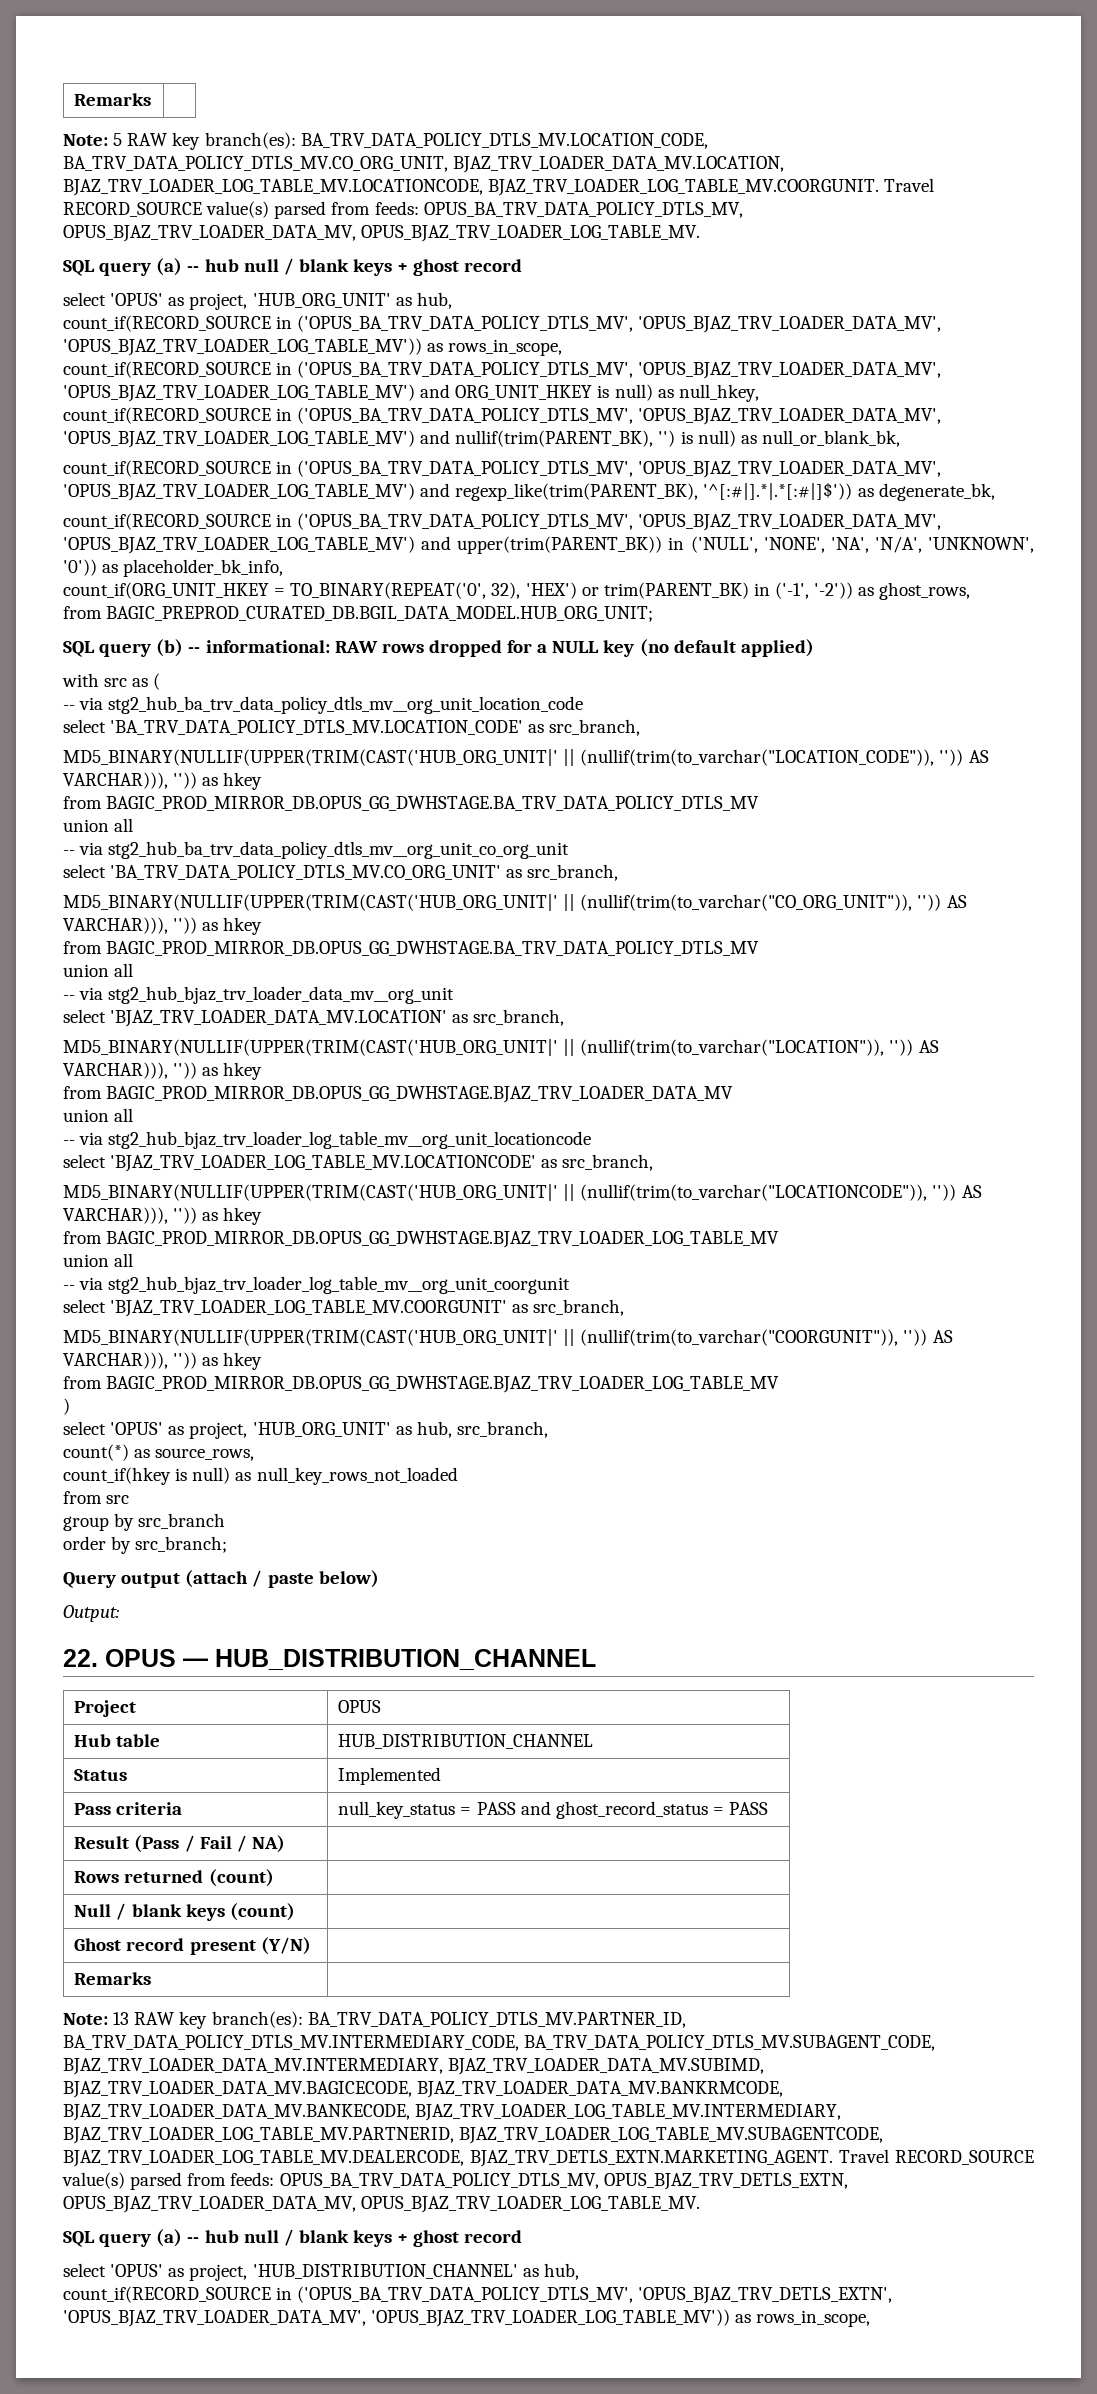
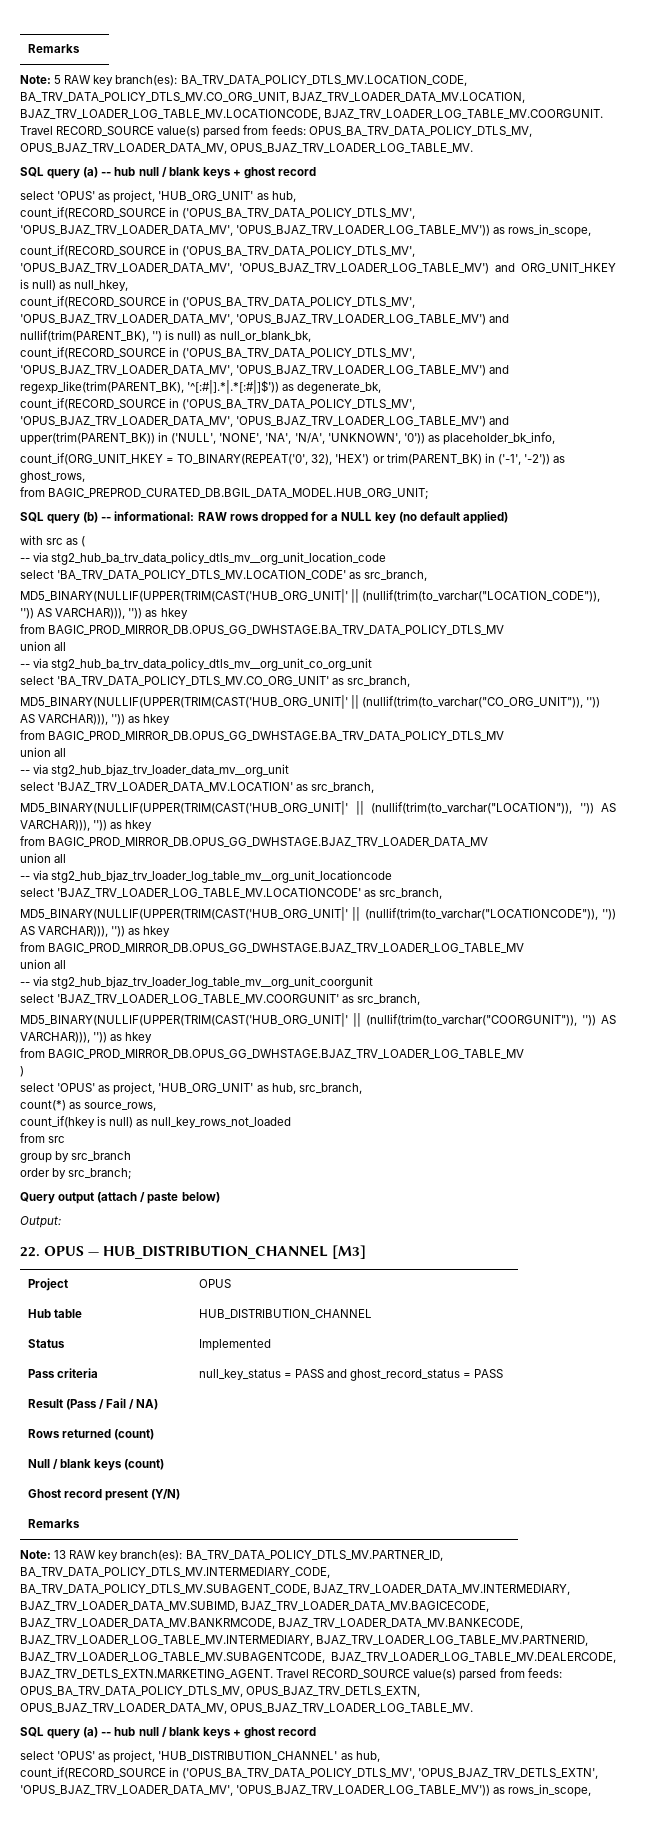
- 22. OPUS — HUB_DISTRIBUTION_CHANNEL
+ 22. OPUS — HUB_DISTRIBUTION_CHANNEL [M3]

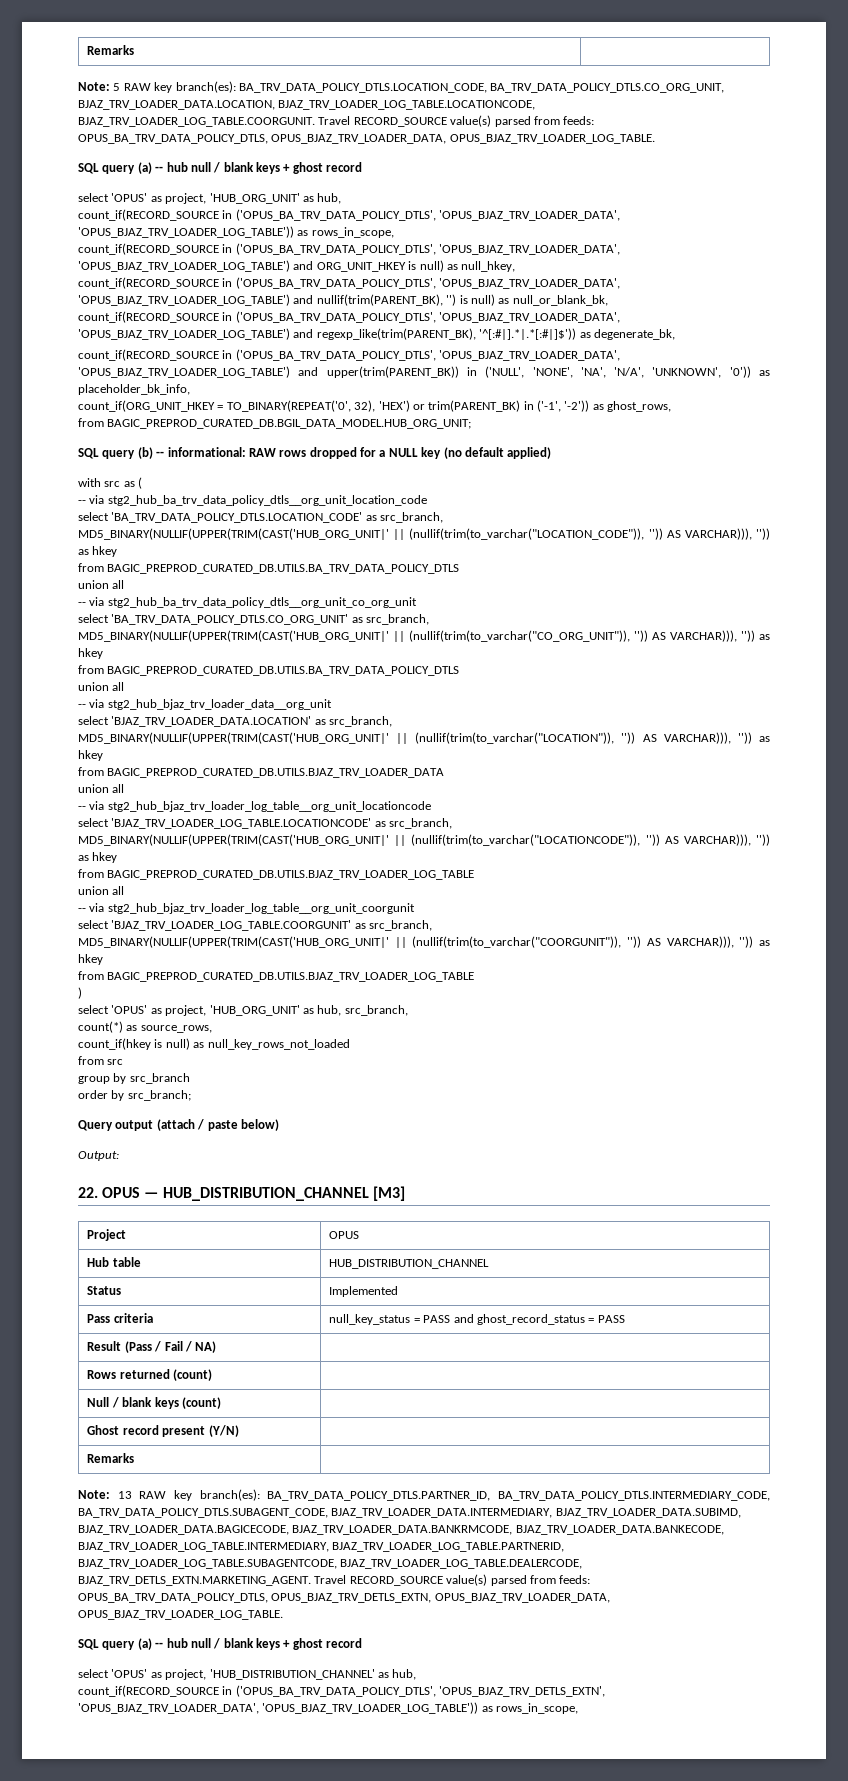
- Note: 5 RAW key branch(es): BA_TRV_DATA_POLICY_DTLS_MV.LOCATION_CODE, BA_TRV_DATA_POLICY_DTLS_MV.CO_ORG_UNIT, BJAZ_TRV_LOADER_DATA_MV.LOCATION, BJAZ_TRV_LOADER_LOG_TABLE_MV.LOCATIONCODE, BJAZ_TRV_LOADER_LOG_TABLE_MV.COORGUNIT. Travel RECORD_SOURCE value(s) parsed from feeds: OPUS_BA_TRV_DATA_POLICY_DTLS_MV, OPUS_BJAZ_TRV_LOADER_DATA_MV, OPUS_BJAZ_TRV_LOADER_LOG_TABLE_MV.
+ Note: 5 RAW key branch(es): BA_TRV_DATA_POLICY_DTLS.LOCATION_CODE, BA_TRV_DATA_POLICY_DTLS.CO_ORG_UNIT, BJAZ_TRV_LOADER_DATA.LOCATION, BJAZ_TRV_LOADER_LOG_TABLE.LOCATIONCODE, BJAZ_TRV_LOADER_LOG_TABLE.COORGUNIT. Travel RECORD_SOURCE value(s) parsed from feeds: OPUS_BA_TRV_DATA_POLICY_DTLS, OPUS_BJAZ_TRV_LOADER_DATA, OPUS_BJAZ_TRV_LOADER_LOG_TABLE.
- count_if(RECORD_SOURCE in ('OPUS_BA_TRV_DATA_POLICY_DTLS_MV', 'OPUS_BJAZ_TRV_LOADER_DATA_MV', 'OPUS_BJAZ_TRV_LOADER_LOG_TABLE_MV')) as rows_in_scope,
+ count_if(RECORD_SOURCE in ('OPUS_BA_TRV_DATA_POLICY_DTLS', 'OPUS_BJAZ_TRV_LOADER_DATA', 'OPUS_BJAZ_TRV_LOADER_LOG_TABLE')) as rows_in_scope,
- count_if(RECORD_SOURCE in ('OPUS_BA_TRV_DATA_POLICY_DTLS_MV', 'OPUS_BJAZ_TRV_LOADER_DATA_MV', 'OPUS_BJAZ_TRV_LOADER_LOG_TABLE_MV') and ORG_UNIT_HKEY is null) as null_hkey,
+ count_if(RECORD_SOURCE in ('OPUS_BA_TRV_DATA_POLICY_DTLS', 'OPUS_BJAZ_TRV_LOADER_DATA', 'OPUS_BJAZ_TRV_LOADER_LOG_TABLE') and ORG_UNIT_HKEY is null) as null_hkey,
- count_if(RECORD_SOURCE in ('OPUS_BA_TRV_DATA_POLICY_DTLS_MV', 'OPUS_BJAZ_TRV_LOADER_DATA_MV', 'OPUS_BJAZ_TRV_LOADER_LOG_TABLE_MV') and nullif(trim(PARENT_BK), '') is null) as null_or_blank_bk,
+ count_if(RECORD_SOURCE in ('OPUS_BA_TRV_DATA_POLICY_DTLS', 'OPUS_BJAZ_TRV_LOADER_DATA', 'OPUS_BJAZ_TRV_LOADER_LOG_TABLE') and nullif(trim(PARENT_BK), '') is null) as null_or_blank_bk,
- count_if(RECORD_SOURCE in ('OPUS_BA_TRV_DATA_POLICY_DTLS_MV', 'OPUS_BJAZ_TRV_LOADER_DATA_MV', 'OPUS_BJAZ_TRV_LOADER_LOG_TABLE_MV') and regexp_like(trim(PARENT_BK), '^[:#|].*|.*[:#|]$')) as degenerate_bk,
+ count_if(RECORD_SOURCE in ('OPUS_BA_TRV_DATA_POLICY_DTLS', 'OPUS_BJAZ_TRV_LOADER_DATA', 'OPUS_BJAZ_TRV_LOADER_LOG_TABLE') and regexp_like(trim(PARENT_BK), '^[:#|].*|.*[:#|]$')) as degenerate_bk,
- count_if(RECORD_SOURCE in ('OPUS_BA_TRV_DATA_POLICY_DTLS_MV', 'OPUS_BJAZ_TRV_LOADER_DATA_MV', 'OPUS_BJAZ_TRV_LOADER_LOG_TABLE_MV') and upper(trim(PARENT_BK)) in ('NULL', 'NONE', 'NA', 'N/A', 'UNKNOWN', '0')) as placeholder_bk_info,
+ count_if(RECORD_SOURCE in ('OPUS_BA_TRV_DATA_POLICY_DTLS', 'OPUS_BJAZ_TRV_LOADER_DATA', 'OPUS_BJAZ_TRV_LOADER_LOG_TABLE') and upper(trim(PARENT_BK)) in ('NULL', 'NONE', 'NA', 'N/A', 'UNKNOWN', '0')) as placeholder_bk_info,
- -- via stg2_hub_ba_trv_data_policy_dtls_mv__org_unit_location_code
- select 'BA_TRV_DATA_POLICY_DTLS_MV.LOCATION_CODE' as src_branch,
+ -- via stg2_hub_ba_trv_data_policy_dtls__org_unit_location_code
+ select 'BA_TRV_DATA_POLICY_DTLS.LOCATION_CODE' as src_branch,
  MD5_BINARY(NULLIF(UPPER(TRIM(CAST('HUB_ORG_UNIT|' || (nullif(trim(to_varchar("LOCATION_CODE")), '')) AS VARCHAR))), '')) as hkey
- from BAGIC_PROD_MIRROR_DB.OPUS_GG_DWHSTAGE.BA_TRV_DATA_POLICY_DTLS_MV
+ from BAGIC_PREPROD_CURATED_DB.UTILS.BA_TRV_DATA_POLICY_DTLS
  union all
- -- via stg2_hub_ba_trv_data_policy_dtls_mv__org_unit_co_org_unit
- select 'BA_TRV_DATA_POLICY_DTLS_MV.CO_ORG_UNIT' as src_branch,
+ -- via stg2_hub_ba_trv_data_policy_dtls__org_unit_co_org_unit
+ select 'BA_TRV_DATA_POLICY_DTLS.CO_ORG_UNIT' as src_branch,
  MD5_BINARY(NULLIF(UPPER(TRIM(CAST('HUB_ORG_UNIT|' || (nullif(trim(to_varchar("CO_ORG_UNIT")), '')) AS VARCHAR))), '')) as hkey
- from BAGIC_PROD_MIRROR_DB.OPUS_GG_DWHSTAGE.BA_TRV_DATA_POLICY_DTLS_MV
+ from BAGIC_PREPROD_CURATED_DB.UTILS.BA_TRV_DATA_POLICY_DTLS
  union all
- -- via stg2_hub_bjaz_trv_loader_data_mv__org_unit
- select 'BJAZ_TRV_LOADER_DATA_MV.LOCATION' as src_branch,
+ -- via stg2_hub_bjaz_trv_loader_data__org_unit
+ select 'BJAZ_TRV_LOADER_DATA.LOCATION' as src_branch,
- from BAGIC_PROD_MIRROR_DB.OPUS_GG_DWHSTAGE.BJAZ_TRV_LOADER_DATA_MV
+ from BAGIC_PREPROD_CURATED_DB.UTILS.BJAZ_TRV_LOADER_DATA
  union all
- -- via stg2_hub_bjaz_trv_loader_log_table_mv__org_unit_locationcode
- select 'BJAZ_TRV_LOADER_LOG_TABLE_MV.LOCATIONCODE' as src_branch,
+ -- via stg2_hub_bjaz_trv_loader_log_table__org_unit_locationcode
+ select 'BJAZ_TRV_LOADER_LOG_TABLE.LOCATIONCODE' as src_branch,
  MD5_BINARY(NULLIF(UPPER(TRIM(CAST('HUB_ORG_UNIT|' || (nullif(trim(to_varchar("LOCATIONCODE")), '')) AS VARCHAR))), '')) as hkey
- from BAGIC_PROD_MIRROR_DB.OPUS_GG_DWHSTAGE.BJAZ_TRV_LOADER_LOG_TABLE_MV
+ from BAGIC_PREPROD_CURATED_DB.UTILS.BJAZ_TRV_LOADER_LOG_TABLE
  union all
- -- via stg2_hub_bjaz_trv_loader_log_table_mv__org_unit_coorgunit
- select 'BJAZ_TRV_LOADER_LOG_TABLE_MV.COORGUNIT' as src_branch,
+ -- via stg2_hub_bjaz_trv_loader_log_table__org_unit_coorgunit
+ select 'BJAZ_TRV_LOADER_LOG_TABLE.COORGUNIT' as src_branch,
  MD5_BINARY(NULLIF(UPPER(TRIM(CAST('HUB_ORG_UNIT|' || (nullif(trim(to_varchar("COORGUNIT")), '')) AS VARCHAR))), '')) as hkey
- from BAGIC_PROD_MIRROR_DB.OPUS_GG_DWHSTAGE.BJAZ_TRV_LOADER_LOG_TABLE_MV
+ from BAGIC_PREPROD_CURATED_DB.UTILS.BJAZ_TRV_LOADER_LOG_TABLE
- Note: 13 RAW key branch(es): BA_TRV_DATA_POLICY_DTLS_MV.PARTNER_ID, BA_TRV_DATA_POLICY_DTLS_MV.INTERMEDIARY_CODE, BA_TRV_DATA_POLICY_DTLS_MV.SUBAGENT_CODE, BJAZ_TRV_LOADER_DATA_MV.INTERMEDIARY, BJAZ_TRV_LOADER_DATA_MV.SUBIMD, BJAZ_TRV_LOADER_DATA_MV.BAGICECODE, BJAZ_TRV_LOADER_DATA_MV.BANKRMCODE, BJAZ_TRV_LOADER_DATA_MV.BANKECODE, BJAZ_TRV_LOADER_LOG_TABLE_MV.INTERMEDIARY, BJAZ_TRV_LOADER_LOG_TABLE_MV.PARTNERID, BJAZ_TRV_LOADER_LOG_TABLE_MV.SUBAGENTCODE, BJAZ_TRV_LOADER_LOG_TABLE_MV.DEALERCODE, BJAZ_TRV_DETLS_EXTN.MARKETING_AGENT. Travel RECORD_SOURCE value(s) parsed from feeds: OPUS_BA_TRV_DATA_POLICY_DTLS_MV, OPUS_BJAZ_TRV_DETLS_EXTN, OPUS_BJAZ_TRV_LOADER_DATA_MV, OPUS_BJAZ_TRV_LOADER_LOG_TABLE_MV.
+ Note: 13 RAW key branch(es): BA_TRV_DATA_POLICY_DTLS.PARTNER_ID, BA_TRV_DATA_POLICY_DTLS.INTERMEDIARY_CODE, BA_TRV_DATA_POLICY_DTLS.SUBAGENT_CODE, BJAZ_TRV_LOADER_DATA.INTERMEDIARY, BJAZ_TRV_LOADER_DATA.SUBIMD, BJAZ_TRV_LOADER_DATA.BAGICECODE, BJAZ_TRV_LOADER_DATA.BANKRMCODE, BJAZ_TRV_LOADER_DATA.BANKECODE, BJAZ_TRV_LOADER_LOG_TABLE.INTERMEDIARY, BJAZ_TRV_LOADER_LOG_TABLE.PARTNERID, BJAZ_TRV_LOADER_LOG_TABLE.SUBAGENTCODE, BJAZ_TRV_LOADER_LOG_TABLE.DEALERCODE, BJAZ_TRV_DETLS_EXTN.MARKETING_AGENT. Travel RECORD_SOURCE value(s) parsed from feeds: OPUS_BA_TRV_DATA_POLICY_DTLS, OPUS_BJAZ_TRV_DETLS_EXTN, OPUS_BJAZ_TRV_LOADER_DATA, OPUS_BJAZ_TRV_LOADER_LOG_TABLE.
- count_if(RECORD_SOURCE in ('OPUS_BA_TRV_DATA_POLICY_DTLS_MV', 'OPUS_BJAZ_TRV_DETLS_EXTN', 'OPUS_BJAZ_TRV_LOADER_DATA_MV', 'OPUS_BJAZ_TRV_LOADER_LOG_TABLE_MV')) as rows_in_scope,
+ count_if(RECORD_SOURCE in ('OPUS_BA_TRV_DATA_POLICY_DTLS', 'OPUS_BJAZ_TRV_DETLS_EXTN', 'OPUS_BJAZ_TRV_LOADER_DATA', 'OPUS_BJAZ_TRV_LOADER_LOG_TABLE')) as rows_in_scope,

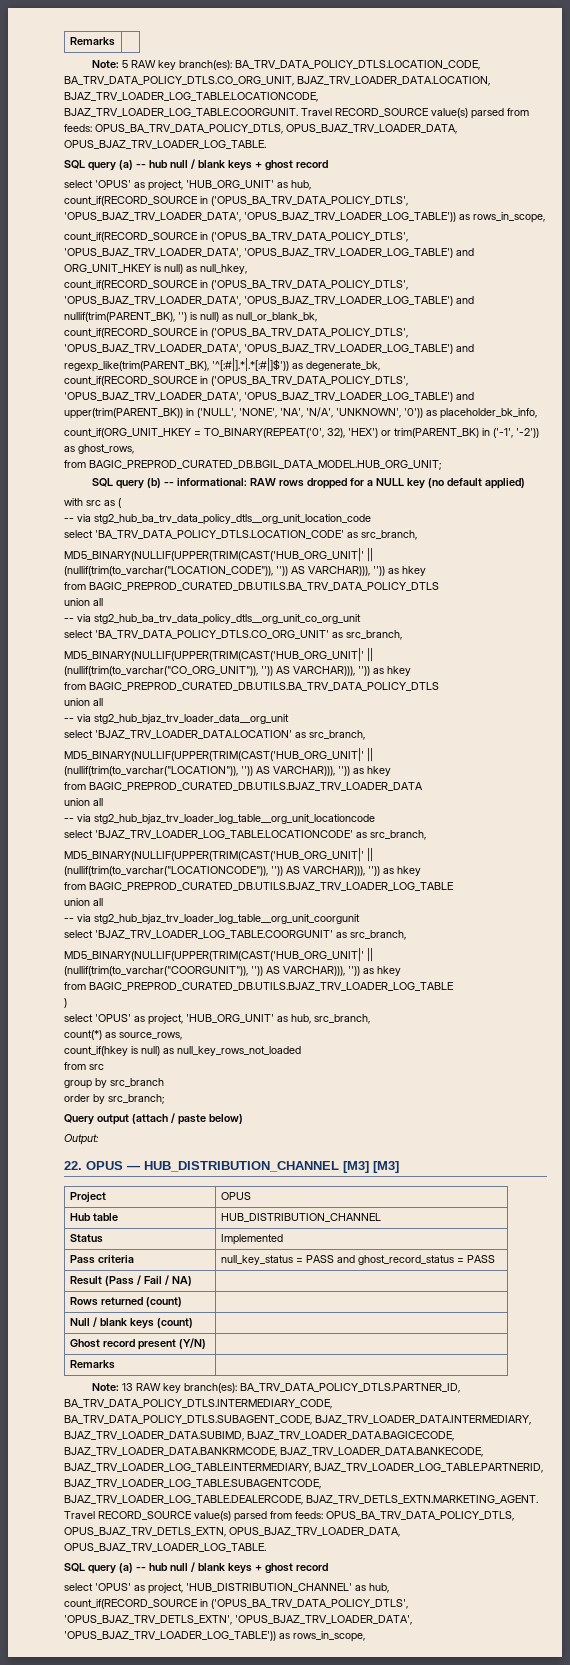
- 22. OPUS — HUB_DISTRIBUTION_CHANNEL [M3]
+ 22. OPUS — HUB_DISTRIBUTION_CHANNEL [M3] [M3]

